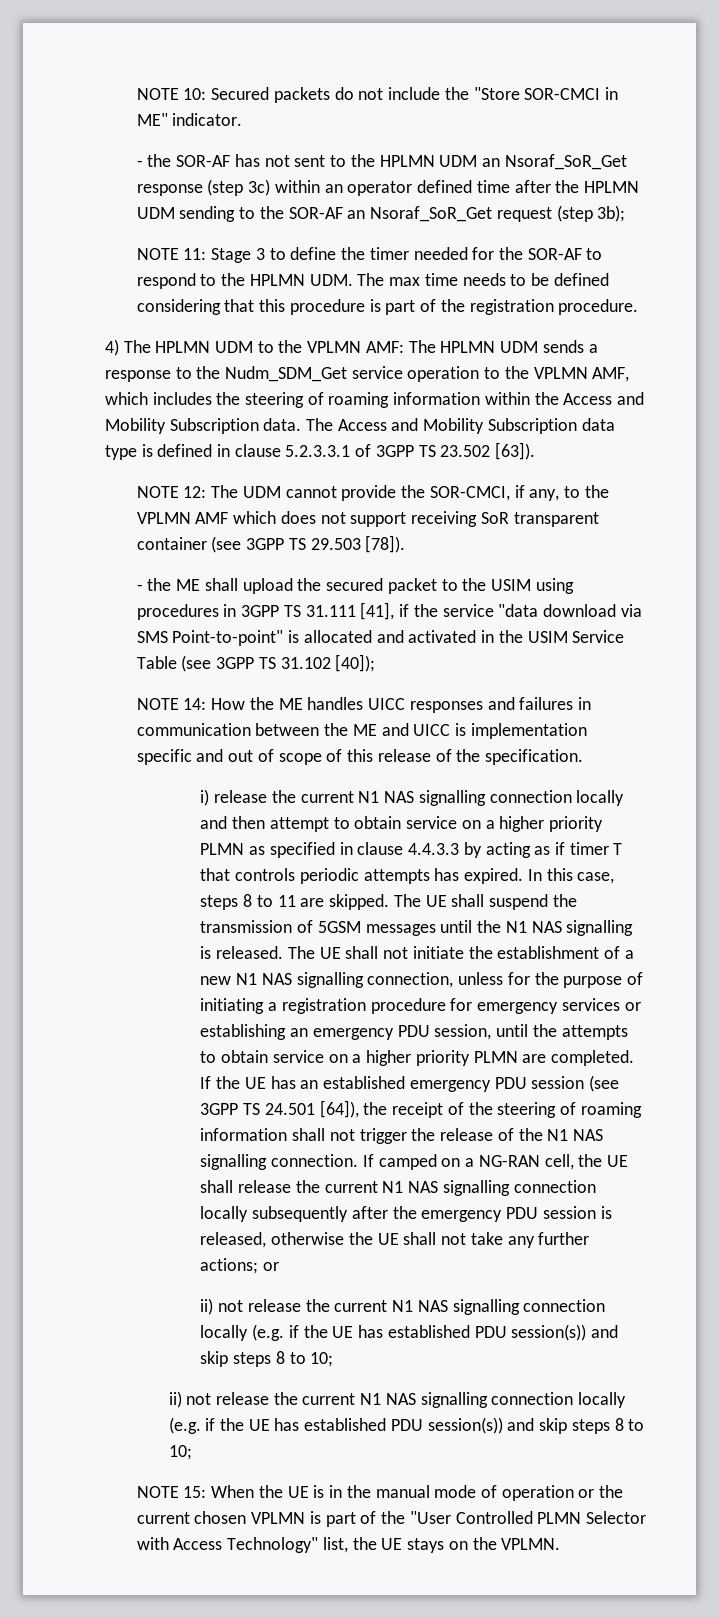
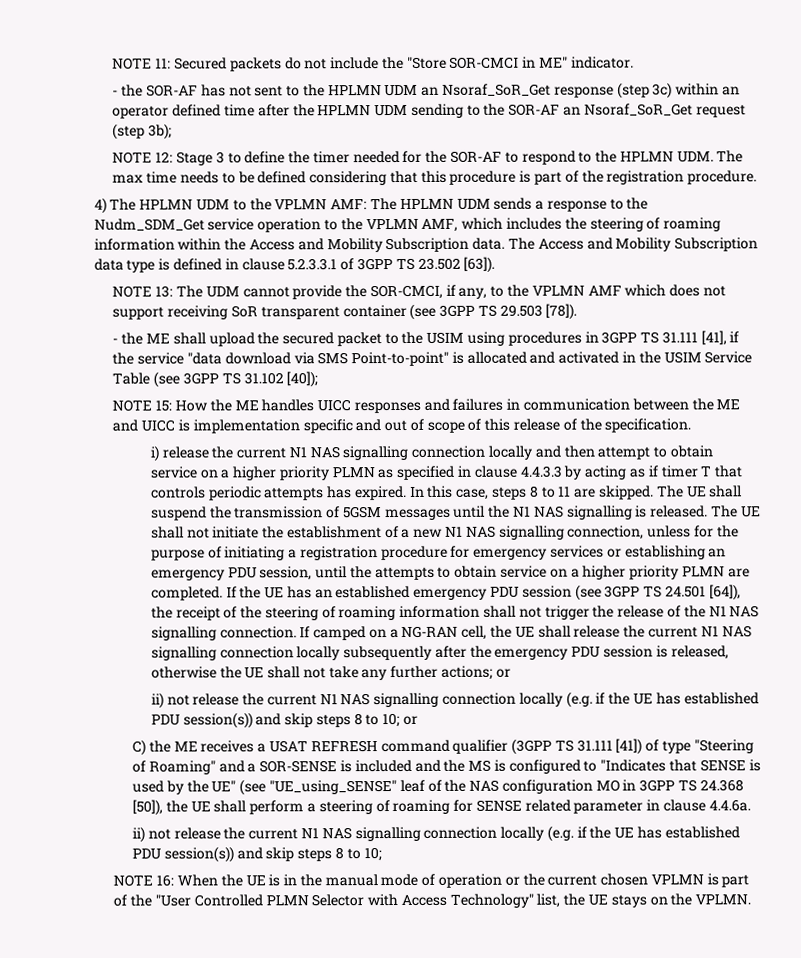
- NOTE 10: Secured packets do not include the "Store SOR-CMCI in ME" indicator.
+ NOTE 11: Secured packets do not include the "Store SOR-CMCI in ME" indicator.
- NOTE 11: Stage 3 to define the timer needed for the SOR-AF to respond to the HPLMN UDM. The max time needs to be defined considering that this procedure is part of the registration procedure.
+ NOTE 12: Stage 3 to define the timer needed for the SOR-AF to respond to the HPLMN UDM. The max time needs to be defined considering that this procedure is part of the registration procedure.
- NOTE 12: The UDM cannot provide the SOR-CMCI, if any, to the VPLMN AMF which does not support receiving SoR transparent container (see 3GPP TS 29.503 [78]).
+ NOTE 13: The UDM cannot provide the SOR-CMCI, if any, to the VPLMN AMF which does not support receiving SoR transparent container (see 3GPP TS 29.503 [78]).
- NOTE 14: How the ME handles UICC responses and failures in communication between the ME and UICC is implementation specific and out of scope of this release of the specification.
+ NOTE 15: How the ME handles UICC responses and failures in communication between the ME and UICC is implementation specific and out of scope of this release of the specification.
  If camped on a NG-RAN cell, the UE shall release the current N1 NAS signalling connection locally subsequently after the emergency PDU session is released, otherwise the UE shall not take any further actions; or
- ii) not release the current N1 NAS signalling connection locally (e.g. if the UE has established PDU session(s)) and skip steps 8 to 10;
+ ii) not release the current N1 NAS signalling connection locally (e.g. if the UE has established PDU session(s)) and skip steps 8 to 10; or
+ C) the ME receives a USAT REFRESH command qualifier (3GPP TS 31.111 [41]) of type "Steering of Roaming" and a SOR-SENSE is included and the MS is configured to "Indicates that SENSE is used by the UE" (see "UE_using_SENSE" leaf of the NAS configuration MO in 3GPP TS 24.368 [50]), the UE shall perform a steering of roaming for SENSE related parameter in clause 4.4.6a.
- NOTE 15: When the UE is in the manual mode of operation or the current chosen VPLMN is part of the "User Controlled PLMN Selector with Access Technology" list, the UE stays on the VPLMN.
+ NOTE 16: When the UE is in the manual mode of operation or the current chosen VPLMN is part of the "User Controlled PLMN Selector with Access Technology" list, the UE stays on the VPLMN.

